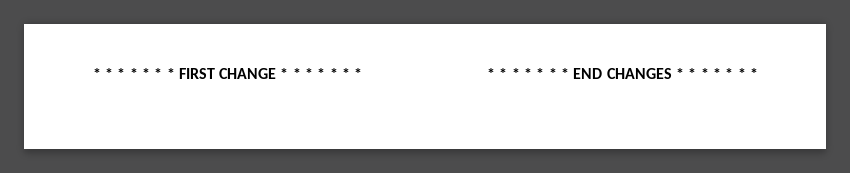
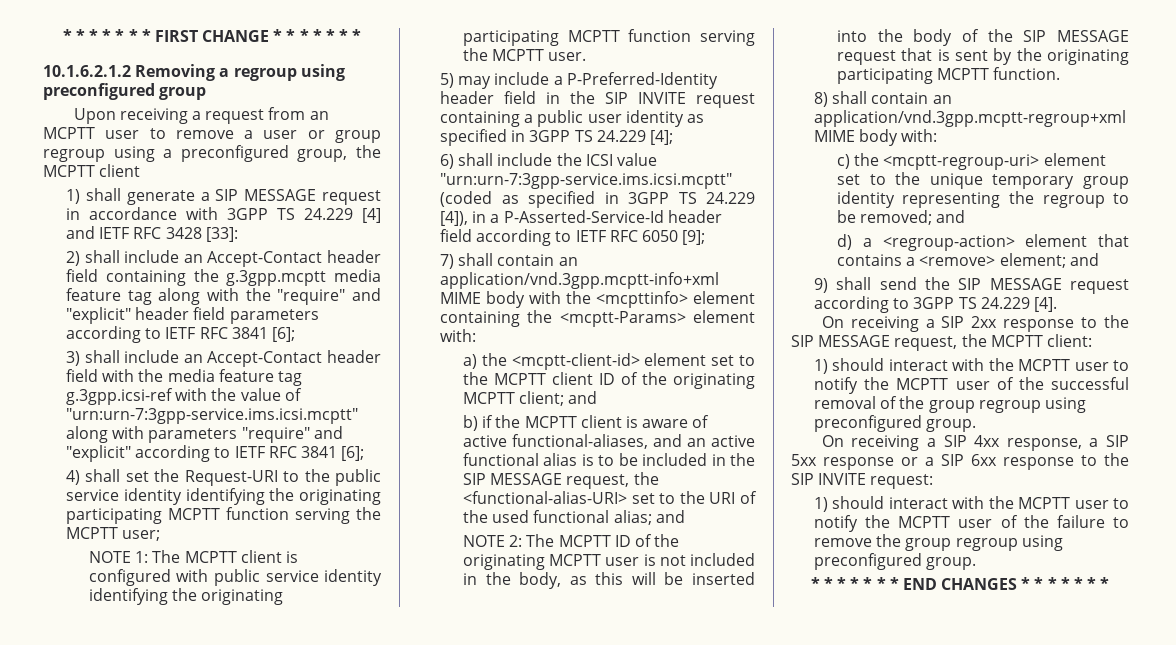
+ 10.1.6.2.1.2 Removing a regroup using preconfigured group
+ Upon receiving a request from an MCPTT user to remove a user or group regroup using a preconfigured group, the MCPTT client
+ 1) shall generate a SIP MESSAGE request in accordance with 3GPP TS 24.229 [4] and IETF RFC 3428 [33]:
+ 2) shall include an Accept-Contact header field containing the g.3gpp.mcptt media feature tag along with the "require" and "explicit" header field parameters according to IETF RFC 3841 [6];
+ 3) shall include an Accept-Contact header field with the media feature tag g.3gpp.icsi-ref with the value of "urn:urn-7:3gpp-service.ims.icsi.mcptt" along with parameters "require" and "explicit" according to IETF RFC 3841 [6];
+ 4) shall set the Request-URI to the public service identity identifying the originating participating MCPTT function serving the MCPTT user;
+ NOTE 1: The MCPTT client is configured with public service identity identifying the originating participating MCPTT function serving the MCPTT user.
+ 5) may include a P-Preferred-Identity header field in the SIP INVITE request containing a public user identity as specified in 3GPP TS 24.229 [4];
+ 6) shall include the ICSI value "urn:urn-7:3gpp-service.ims.icsi.mcptt" (coded as specified in 3GPP TS 24.229 [4]), in a P-Asserted-Service-Id header field according to IETF RFC 6050 [9];
+ 7) shall contain an application/vnd.3gpp.mcptt-info+xml MIME body with the <mcpttinfo> element containing the <mcptt-Params> element with:
+ a) the <mcptt-client-id> element set to the MCPTT client ID of the originating MCPTT client; and
+ b) if the MCPTT client is aware of active functional-aliases, and an active functional alias is to be included in the SIP MESSAGE request, the <functional-alias-URI> set to the URI of the used functional alias; and
+ NOTE 2: The MCPTT ID of the originating MCPTT user is not included in the body, as this will be inserted into the body of the SIP MESSAGE request that is sent by the originating participating MCPTT function.
+ 8) shall contain an application/vnd.3gpp.mcptt-regroup+xml MIME body with:
+ c) the <mcptt-regroup-uri> element set to the unique temporary group identity representing the regroup to be removed; and
+ d) a <regroup-action> element that contains a <remove> element; and
+ 9) shall send the SIP MESSAGE request according to 3GPP TS 24.229 [4].
+ On receiving a SIP 2xx response to the SIP MESSAGE request, the MCPTT client:
+ 1) should interact with the MCPTT user to notify the MCPTT user of the successful removal of the group regroup using preconfigured group.
+ On receiving a SIP 4xx response, a SIP 5xx response or a SIP 6xx response to the SIP INVITE request:
+ 1) should interact with the MCPTT user to notify the MCPTT user of the failure to remove the group regroup using preconfigured group.

